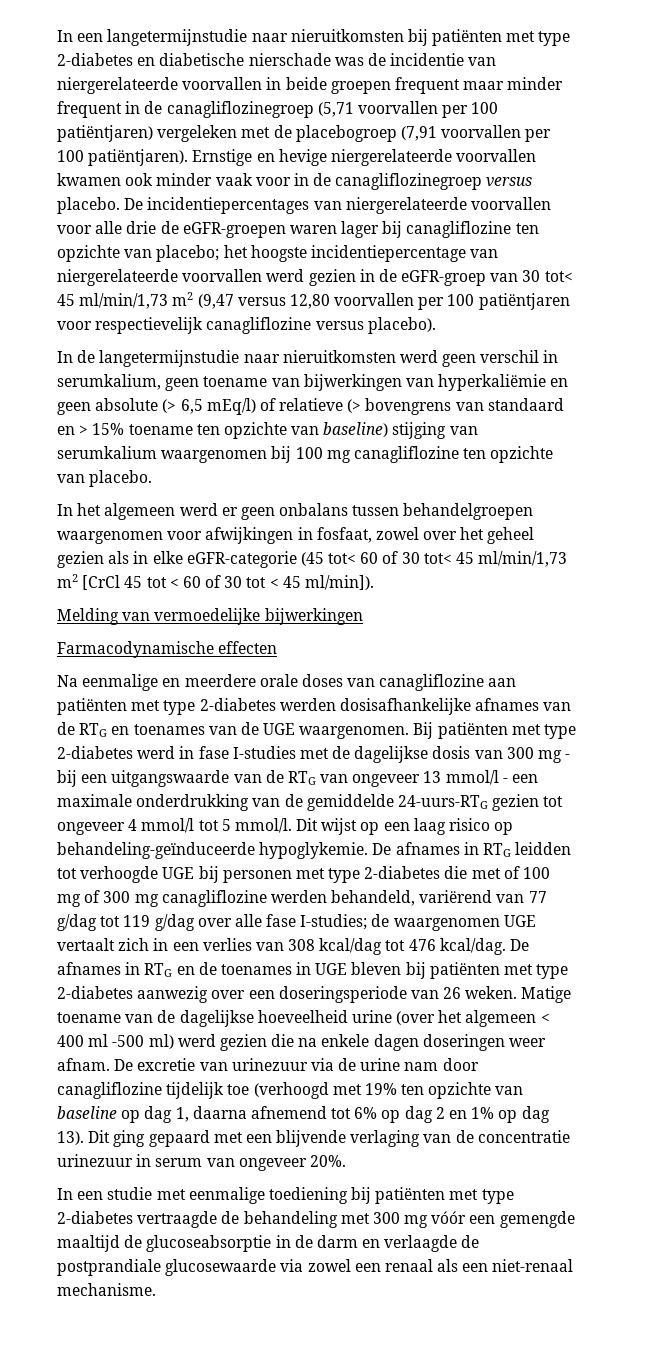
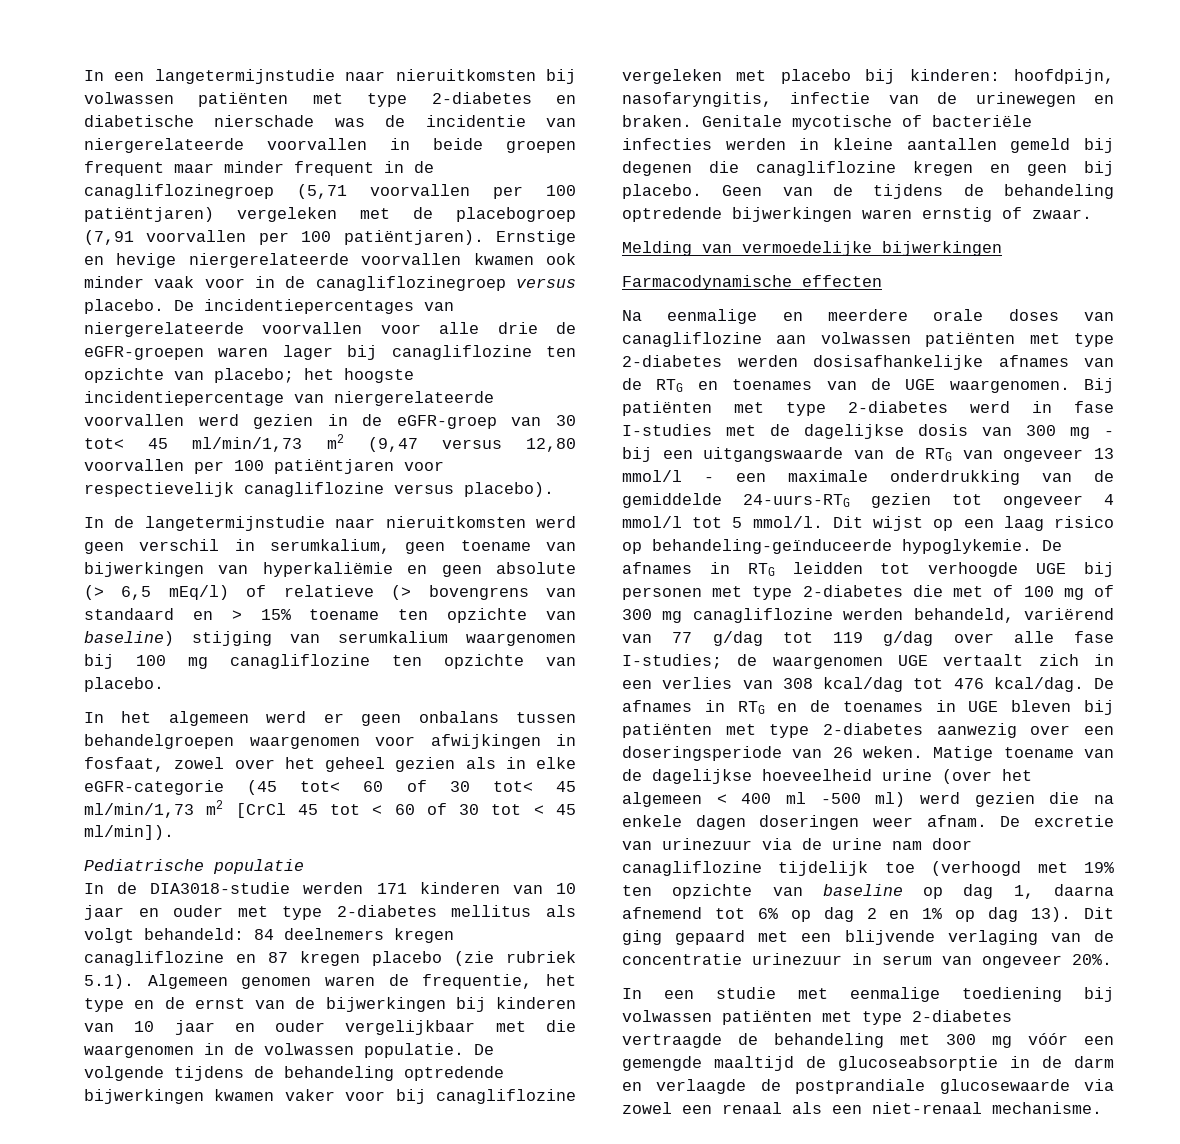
- In een langetermijnstudie naar nieruitkomsten bij patiënten met type 2-diabetes en diabetische nierschade was de incidentie van niergerelateerde voorvallen in beide groepen frequent maar minder frequent in de canagliflozinegroep (5,71 voorvallen per 100 patiëntjaren) vergeleken met de placebogroep (7,91 voorvallen per 100 patiëntjaren).
+ In een langetermijnstudie naar nieruitkomsten bij volwassen patiënten met type 2-diabetes en diabetische nierschade was de incidentie van niergerelateerde voorvallen in beide groepen frequent maar minder frequent in de canagliflozinegroep (5,71 voorvallen per 100 patiëntjaren) vergeleken met de placebogroep (7,91 voorvallen per 100 patiëntjaren).
+ Pediatrische populatie
+ In de DIA3018-studie werden 171 kinderen van 10 jaar en ouder met type 2-diabetes mellitus als volgt behandeld: 84 deelnemers kregen canagliflozine en 87 kregen placebo (zie rubriek 5.1). Algemeen genomen waren de frequentie, het type en de ernst van de bijwerkingen bij kinderen van 10 jaar en ouder vergelijkbaar met die waargenomen in de volwassen populatie. De volgende tijdens de behandeling optredende bijwerkingen kwamen vaker voor bij canagliflozine vergeleken met placebo bij kinderen: hoofdpijn, nasofaryngitis, infectie van de urinewegen en braken. Genitale mycotische of bacteriële infecties werden in kleine aantallen gemeld bij degenen die canagliflozine kregen en geen bij placebo. Geen van de tijdens de behandeling optredende bijwerkingen waren ernstig of zwaar.
- Na eenmalige en meerdere orale doses van canagliflozine aan patiënten met type 2-diabetes werden dosisafhankelijke afnames van de RTG en toenames van de UGE waargenomen.
+ Na eenmalige en meerdere orale doses van canagliflozine aan volwassen patiënten met type 2-diabetes werden dosisafhankelijke afnames van de RTG en toenames van de UGE waargenomen.
- In een studie met eenmalige toediening bij patiënten met type 2-diabetes vertraagde de behandeling met 300 mg vóór een gemengde maaltijd de glucoseabsorptie in de darm en verlaagde de postprandiale glucosewaarde via zowel een renaal als een niet-renaal mechanisme.
+ In een studie met eenmalige toediening bij volwassen patiënten met type 2-diabetes vertraagde de behandeling met 300 mg vóór een gemengde maaltijd de glucoseabsorptie in de darm en verlaagde de postprandiale glucosewaarde via zowel een renaal als een niet-renaal mechanisme.

